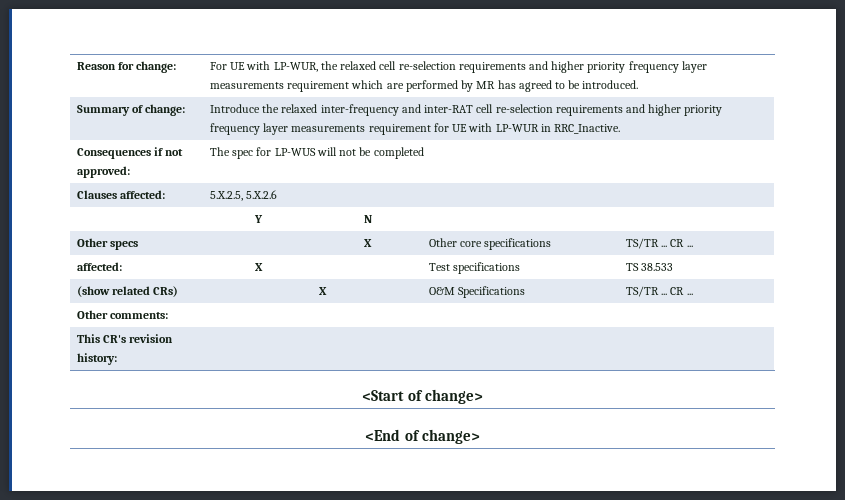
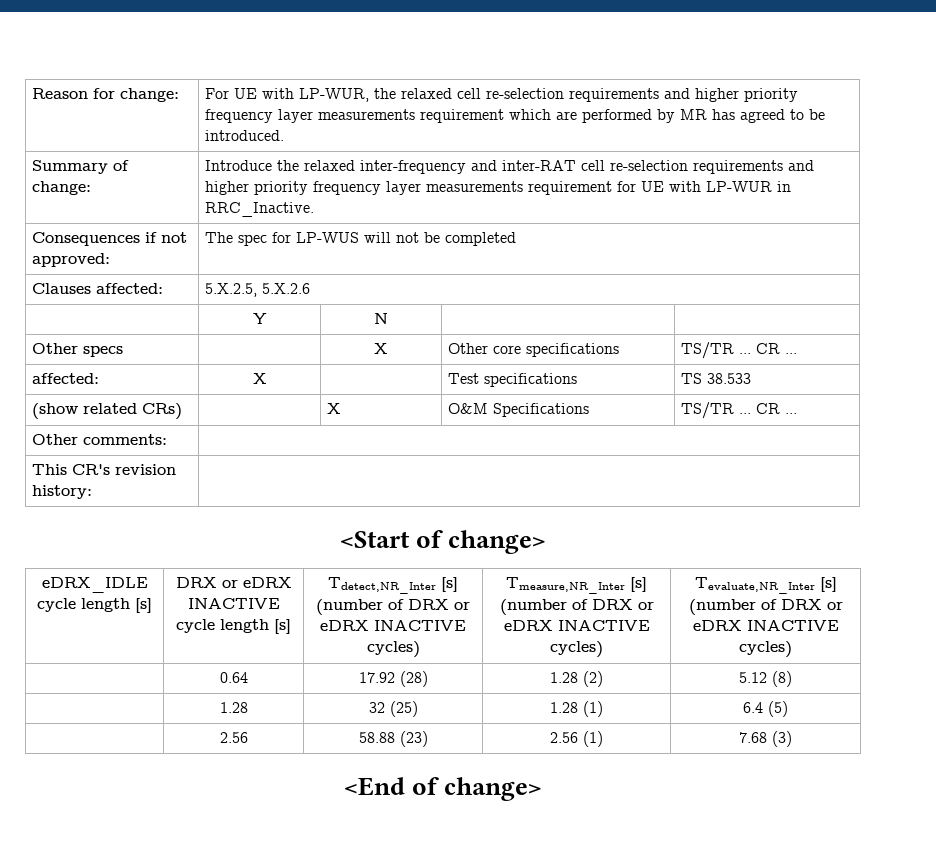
+ eDRX_IDLE cycle length [s] | DRX or eDRX INACTIVE cycle length [s] | Tdetect,NR_Inter [s] (number of DRX or eDRX INACTIVE cycles) | Tmeasure,NR_Inter [s] (number of DRX or eDRX INACTIVE cycles) | Tevaluate,NR_Inter [s] (number of DRX or eDRX INACTIVE cycles)
+ | 0.64 | 17.92 (28) | 1.28 (2) | 5.12 (8)
+ | 1.28 | 32 (25) | 1.28 (1) | 6.4 (5)
+ | 2.56 | 58.88 (23) | 2.56 (1) | 7.68 (3)

